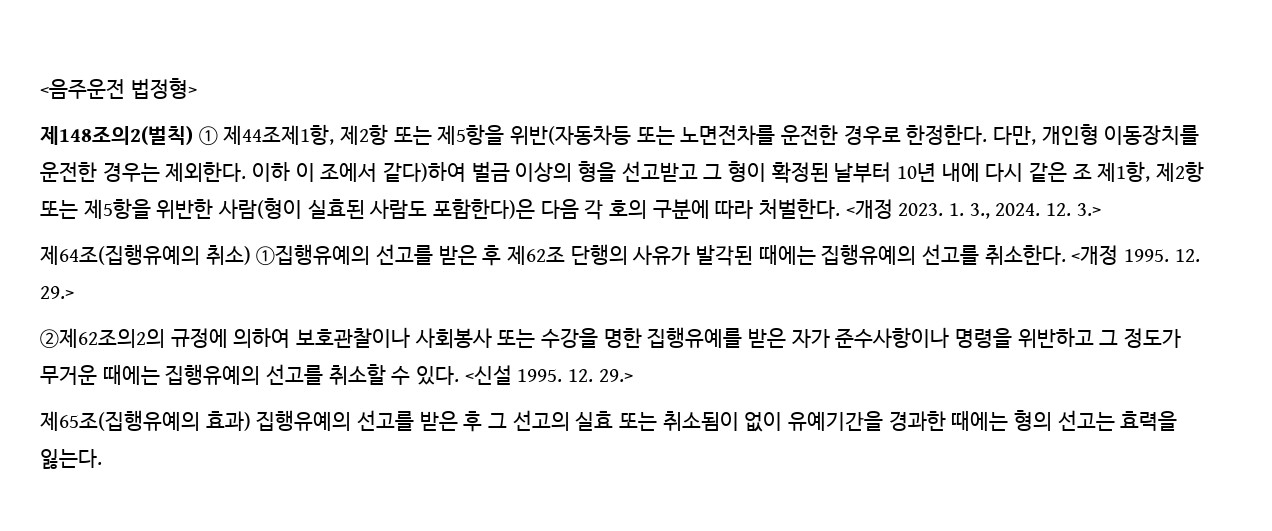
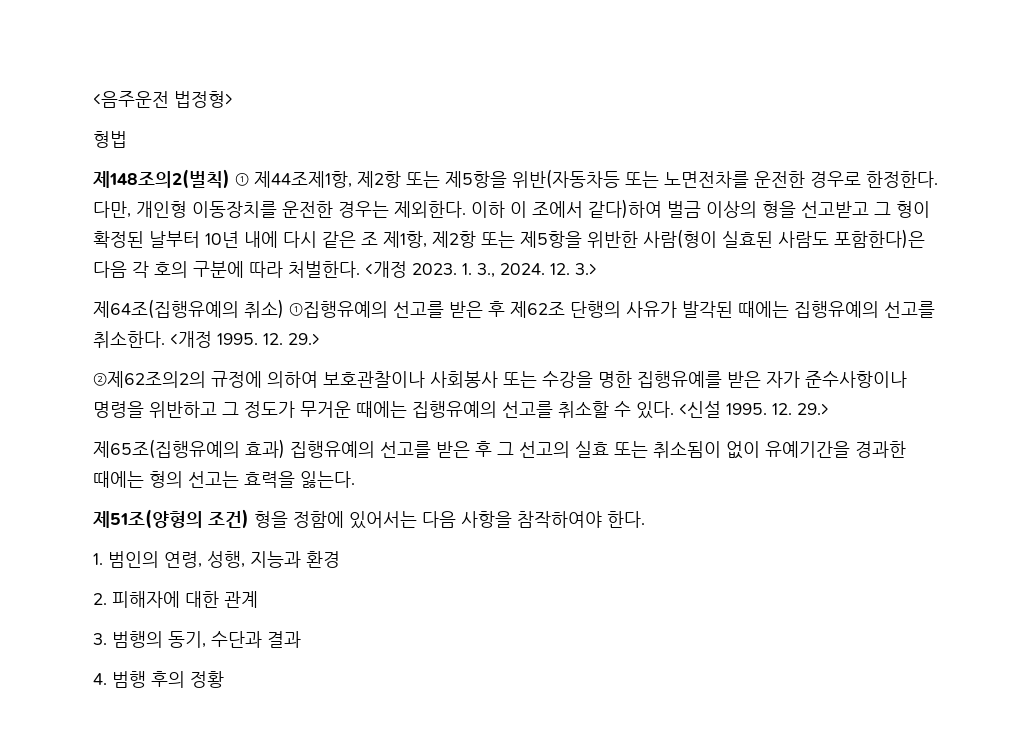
+ 형법
+ 제51조(양형의 조건) 형을 정함에 있어서는 다음 사항을 참작하여야 한다.
+ 1. 범인의 연령, 성행, 지능과 환경
+ 2. 피해자에 대한 관계
+ 3. 범행의 동기, 수단과 결과
+ 4. 범행 후의 정황

